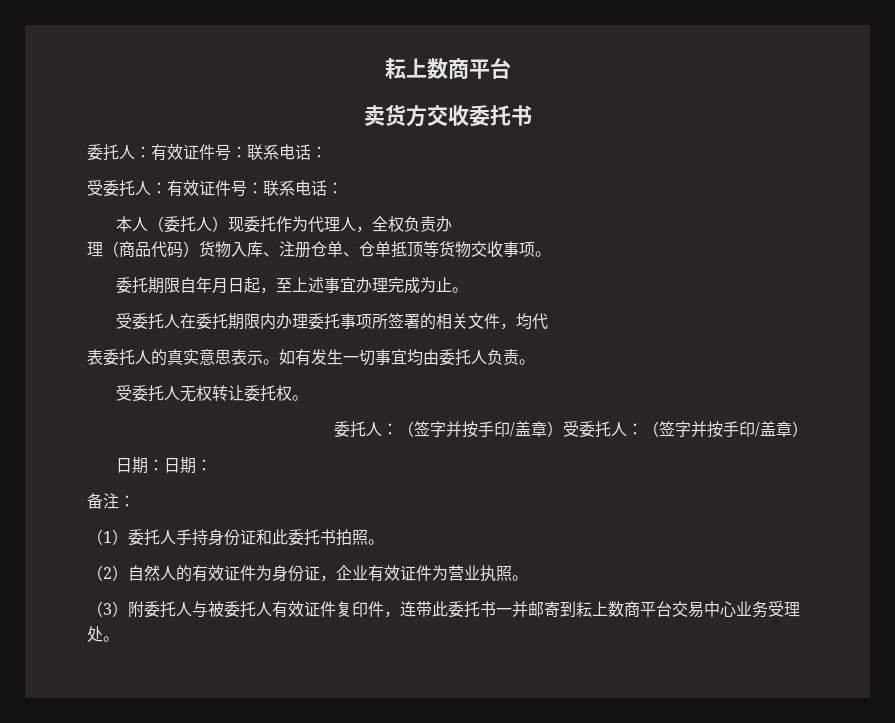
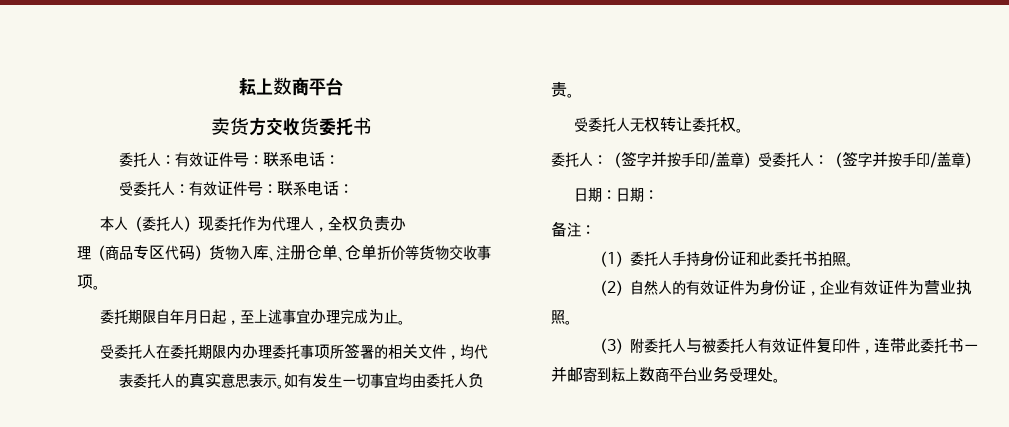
- 卖货方交收委托书
+ 卖货方交收货委托书
- 理（商品代码）货物入库、注册仓单、仓单抵顶等货物交收事项。
+ 理（商品专区代码）货物入库、注册仓单、仓单折价等货物交收事项。
- （3）附委托人与被委托人有效证件复印件，连带此委托书一并邮寄到耘上数商平台交易中心业务受理处。
+ （3）附委托人与被委托人有效证件复印件，连带此委托书一并邮寄到耘上数商平台业务受理处。

